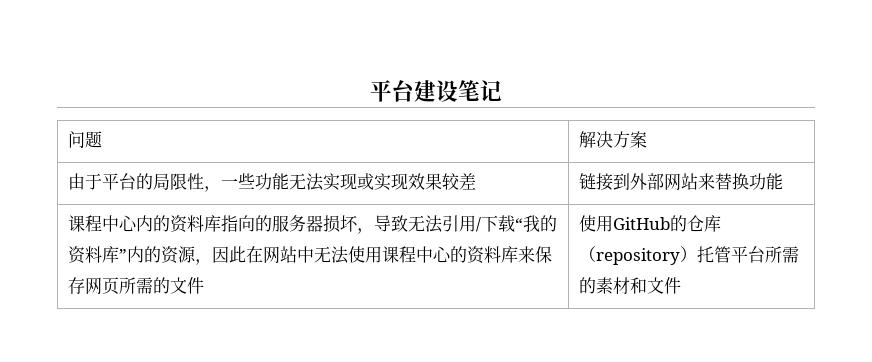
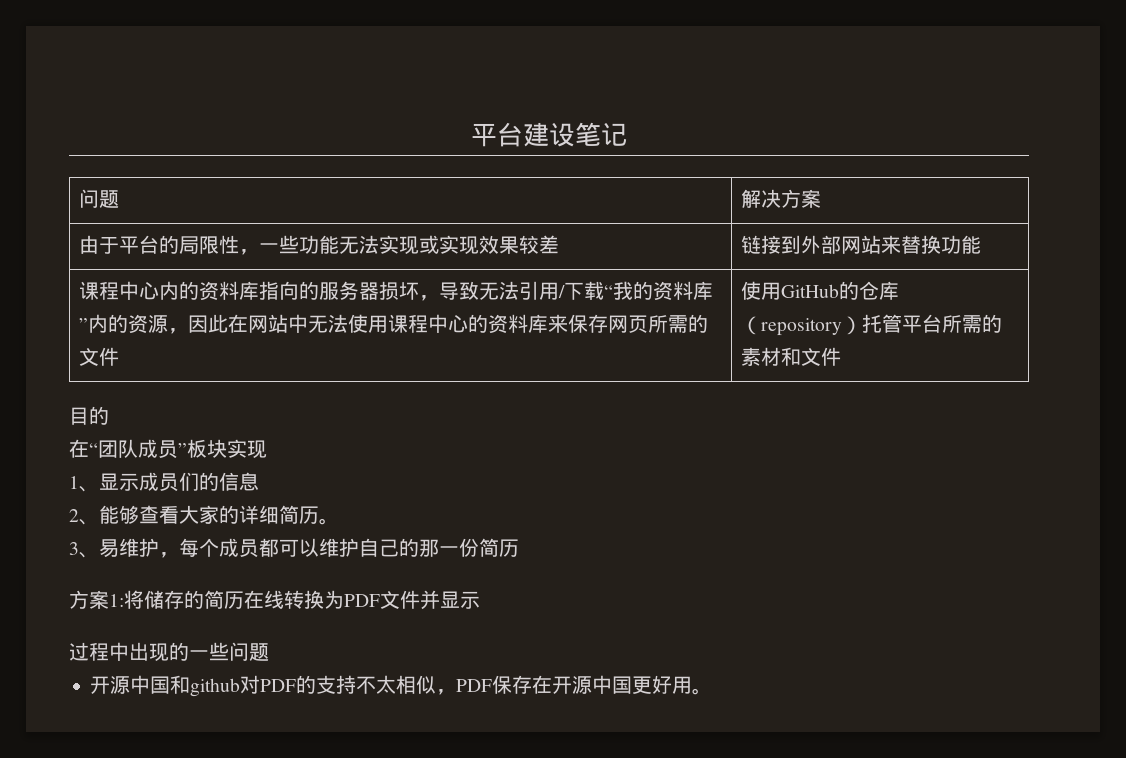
+ 目的
+ 在“团队成员”板块实现
+ 1、显示成员们的信息
+ 2、能够查看大家的详细简历。
+ 3、易维护，每个成员都可以维护自己的那一份简历
+ 方案1:将储存的简历在线转换为PDF文件并显示
+ 过程中出现的一些问题
+ 开源中国和github对PDF的支持不太相似，PDF保存在开源中国更好用。

